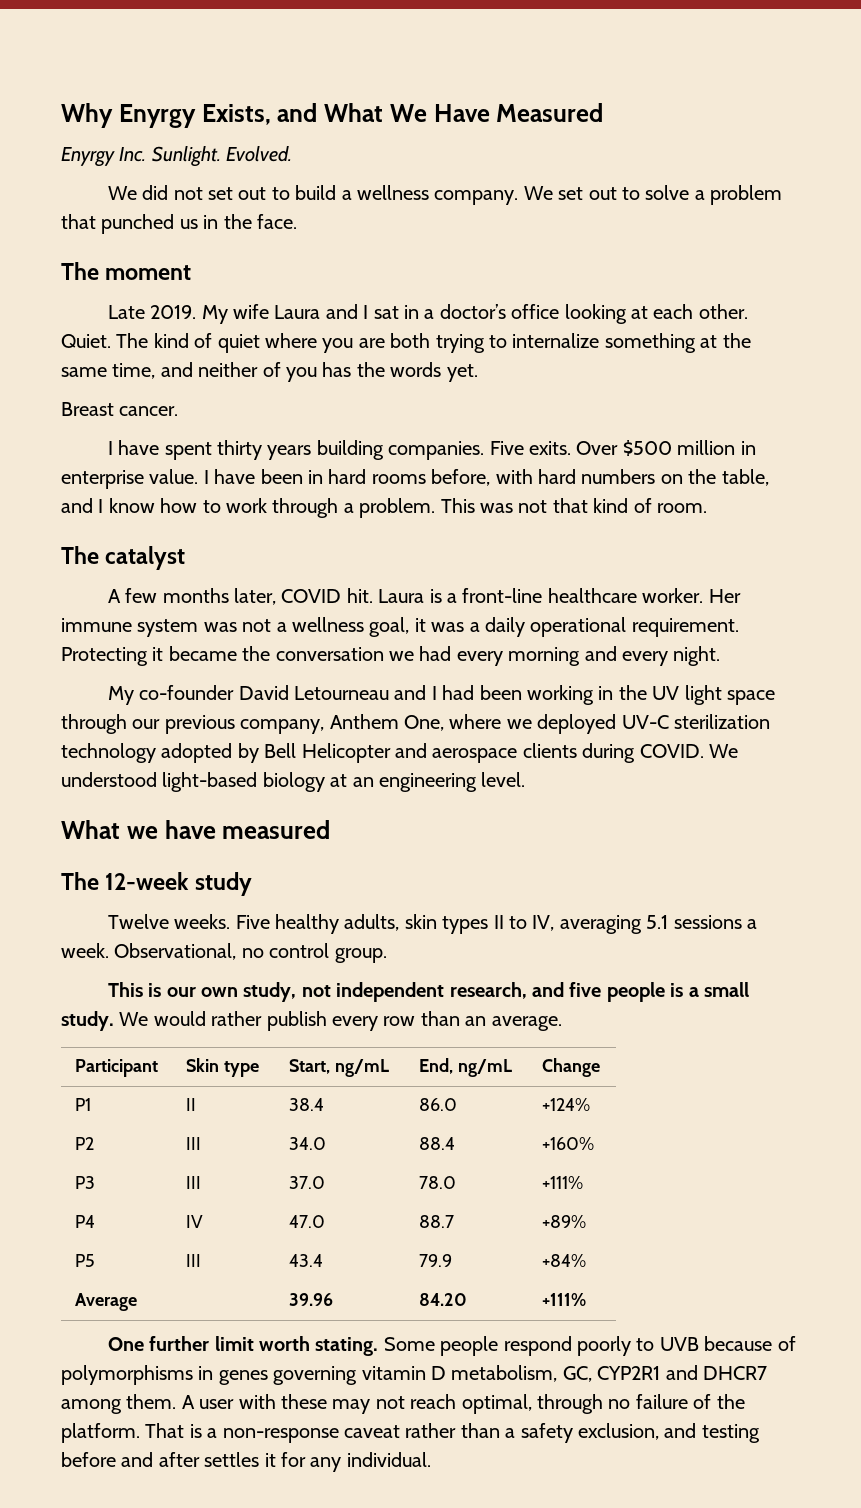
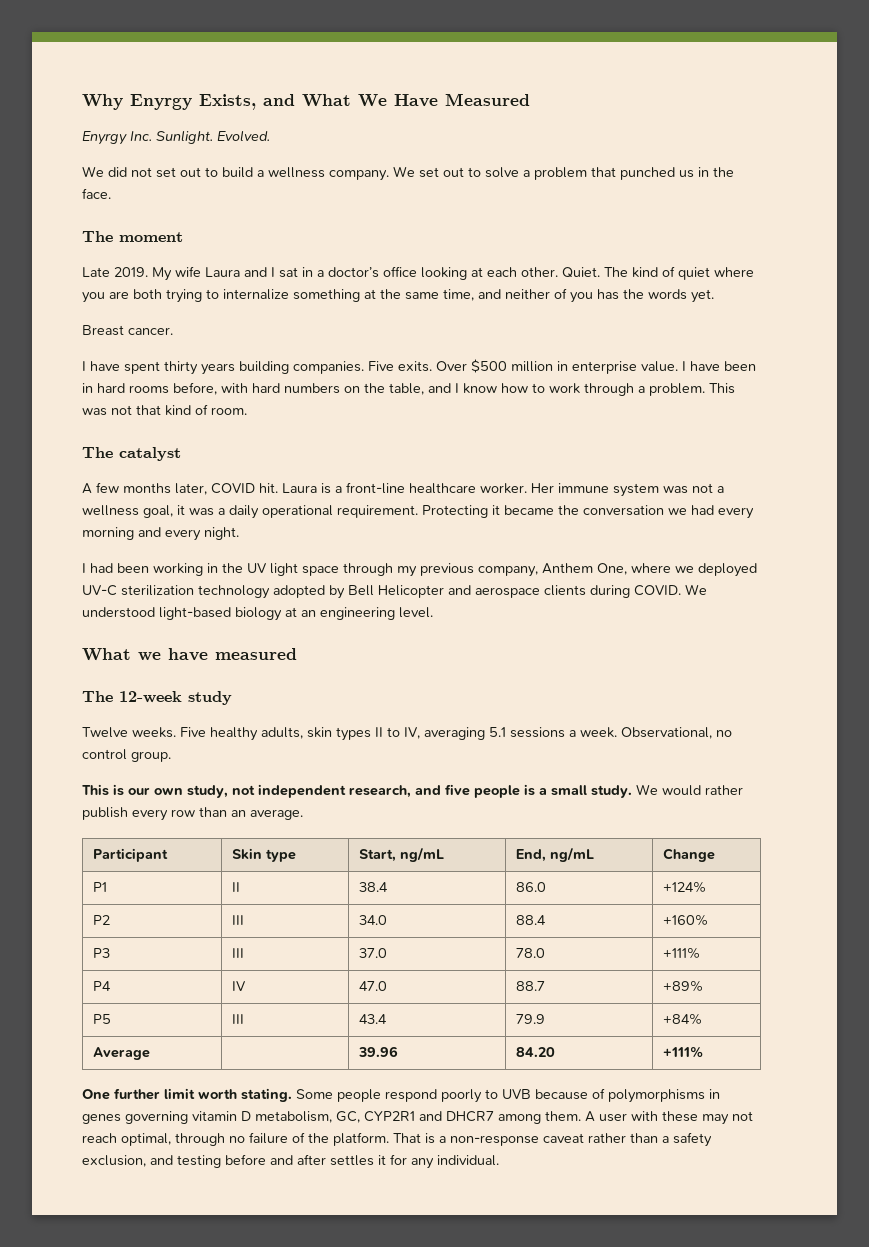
- My co-founder David Letourneau and I had been working in the UV light space through our previous company, Anthem One, where we deployed UV-C sterilization technology adopted by Bell Helicopter and aerospace clients during COVID.
+ I had been working in the UV light space through my previous company, Anthem One, where we deployed UV-C sterilization technology adopted by Bell Helicopter and aerospace clients during COVID.

